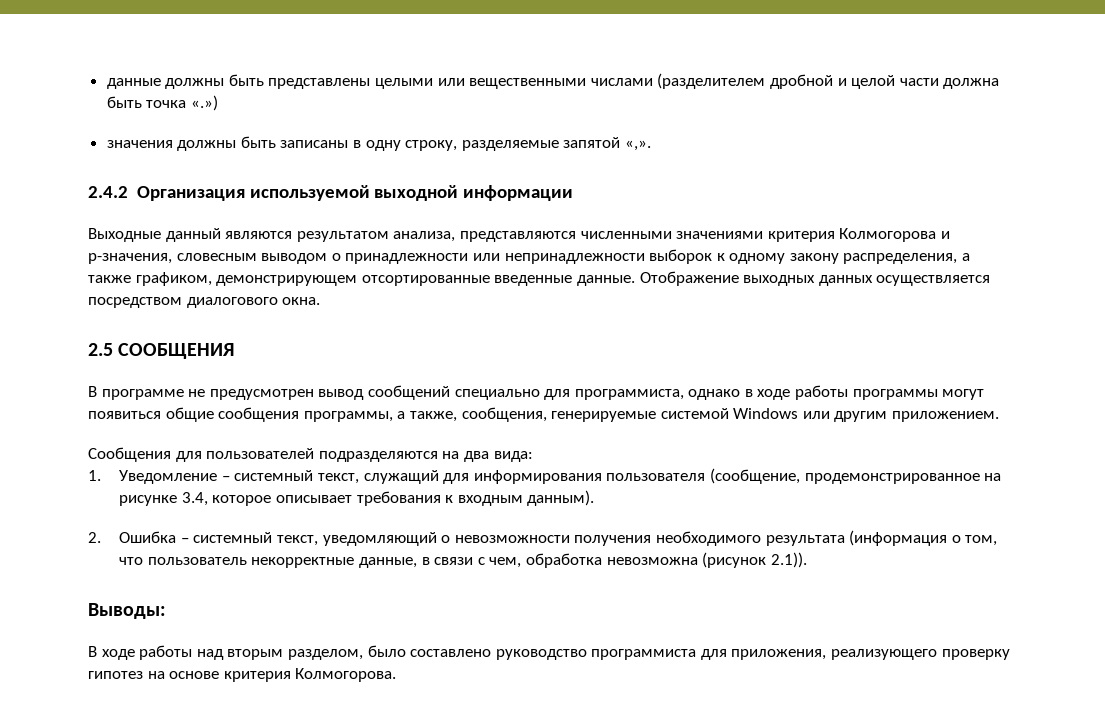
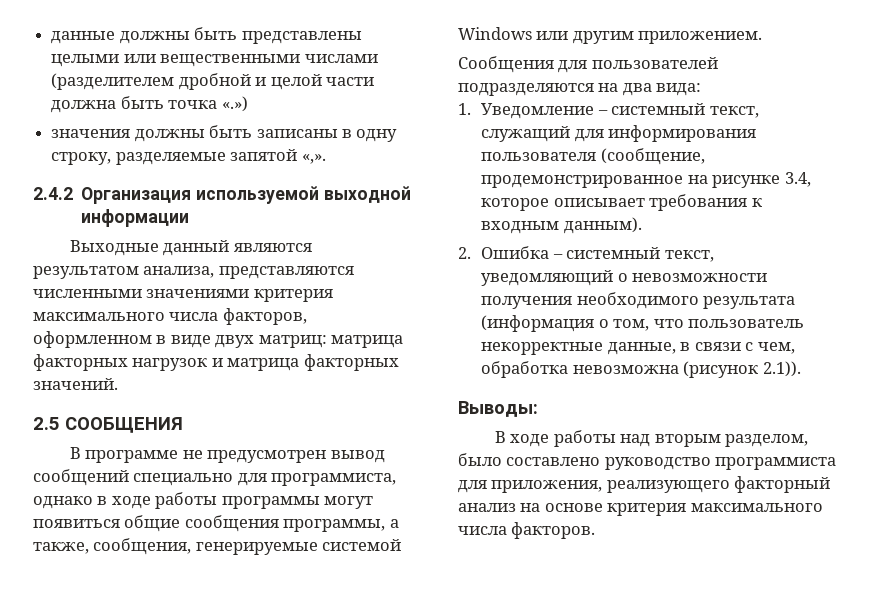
- Выходные данный являются результатом анализа, представляются численными значениями критерия Колмогорова и p-значения, словесным выводом о принадлежности или непринадлежности выборок к одному закону распределения, а также графиком, демонстрирующем отсортированные введенные данные. Отображение выходных данных осуществляется посредством диалогового окна.
+ Выходные данный являются результатом анализа, представляются численными значениями критерия максимального числа факторов, оформленном в виде двух матриц: матрица факторных нагрузок и матрица факторных значений.
- В ходе работы над вторым разделом, было составлено руководство программиста для приложения, реализующего проверку гипотез на основе критерия Колмогорова.
+ В ходе работы над вторым разделом, было составлено руководство программиста для приложения, реализующего факторный анализ на основе критерия максимального числа факторов.

